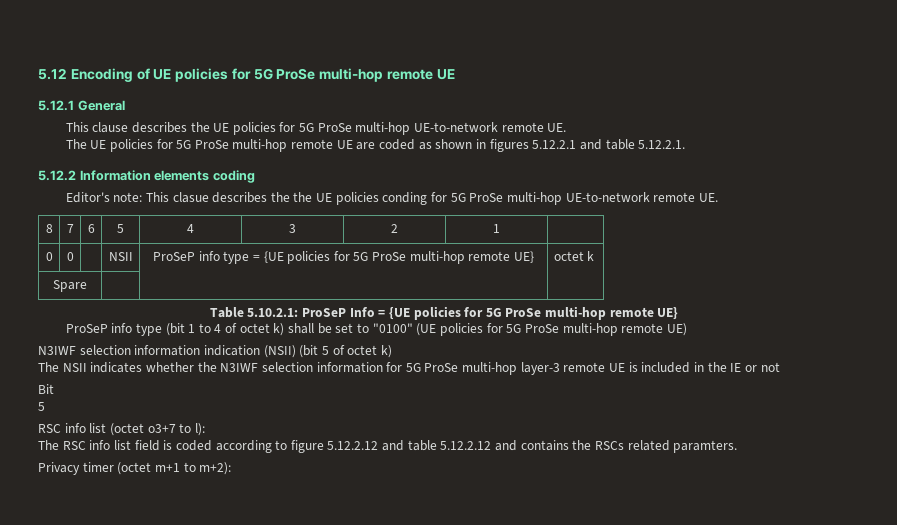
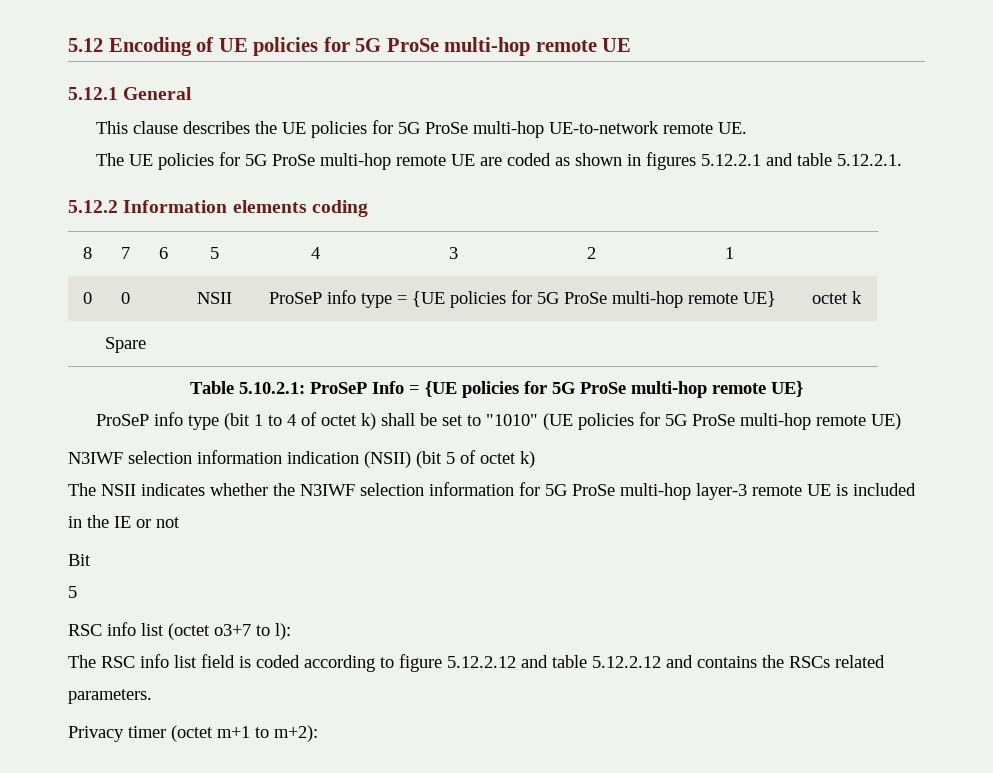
- Editor's note: This clasue describes the the UE policies conding for 5G ProSe multi-hop UE-to-network remote UE.
- ProSeP info type (bit 1 to 4 of octet k) shall be set to "0100" (UE policies for 5G ProSe multi-hop remote UE)
+ ProSeP info type (bit 1 to 4 of octet k) shall be set to "1010" (UE policies for 5G ProSe multi-hop remote UE)
- The RSC info list field is coded according to figure 5.12.2.12 and table 5.12.2.12 and contains the RSCs related paramters.
+ The RSC info list field is coded according to figure 5.12.2.12 and table 5.12.2.12 and contains the RSCs related parameters.

